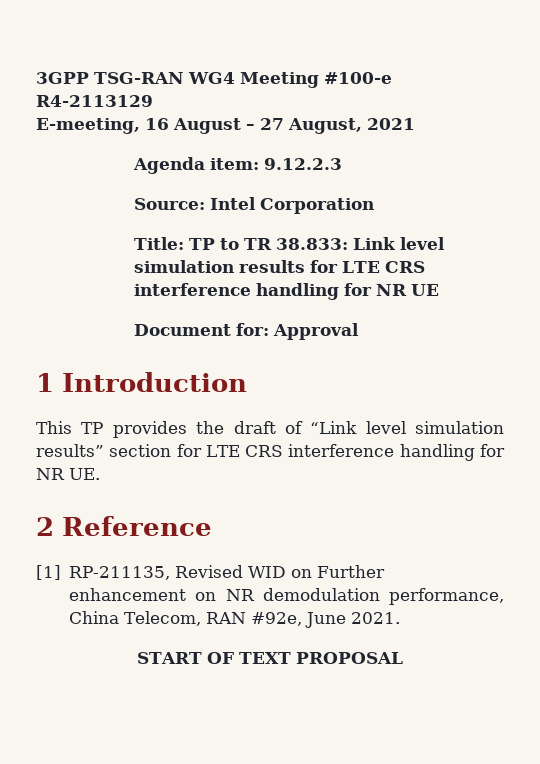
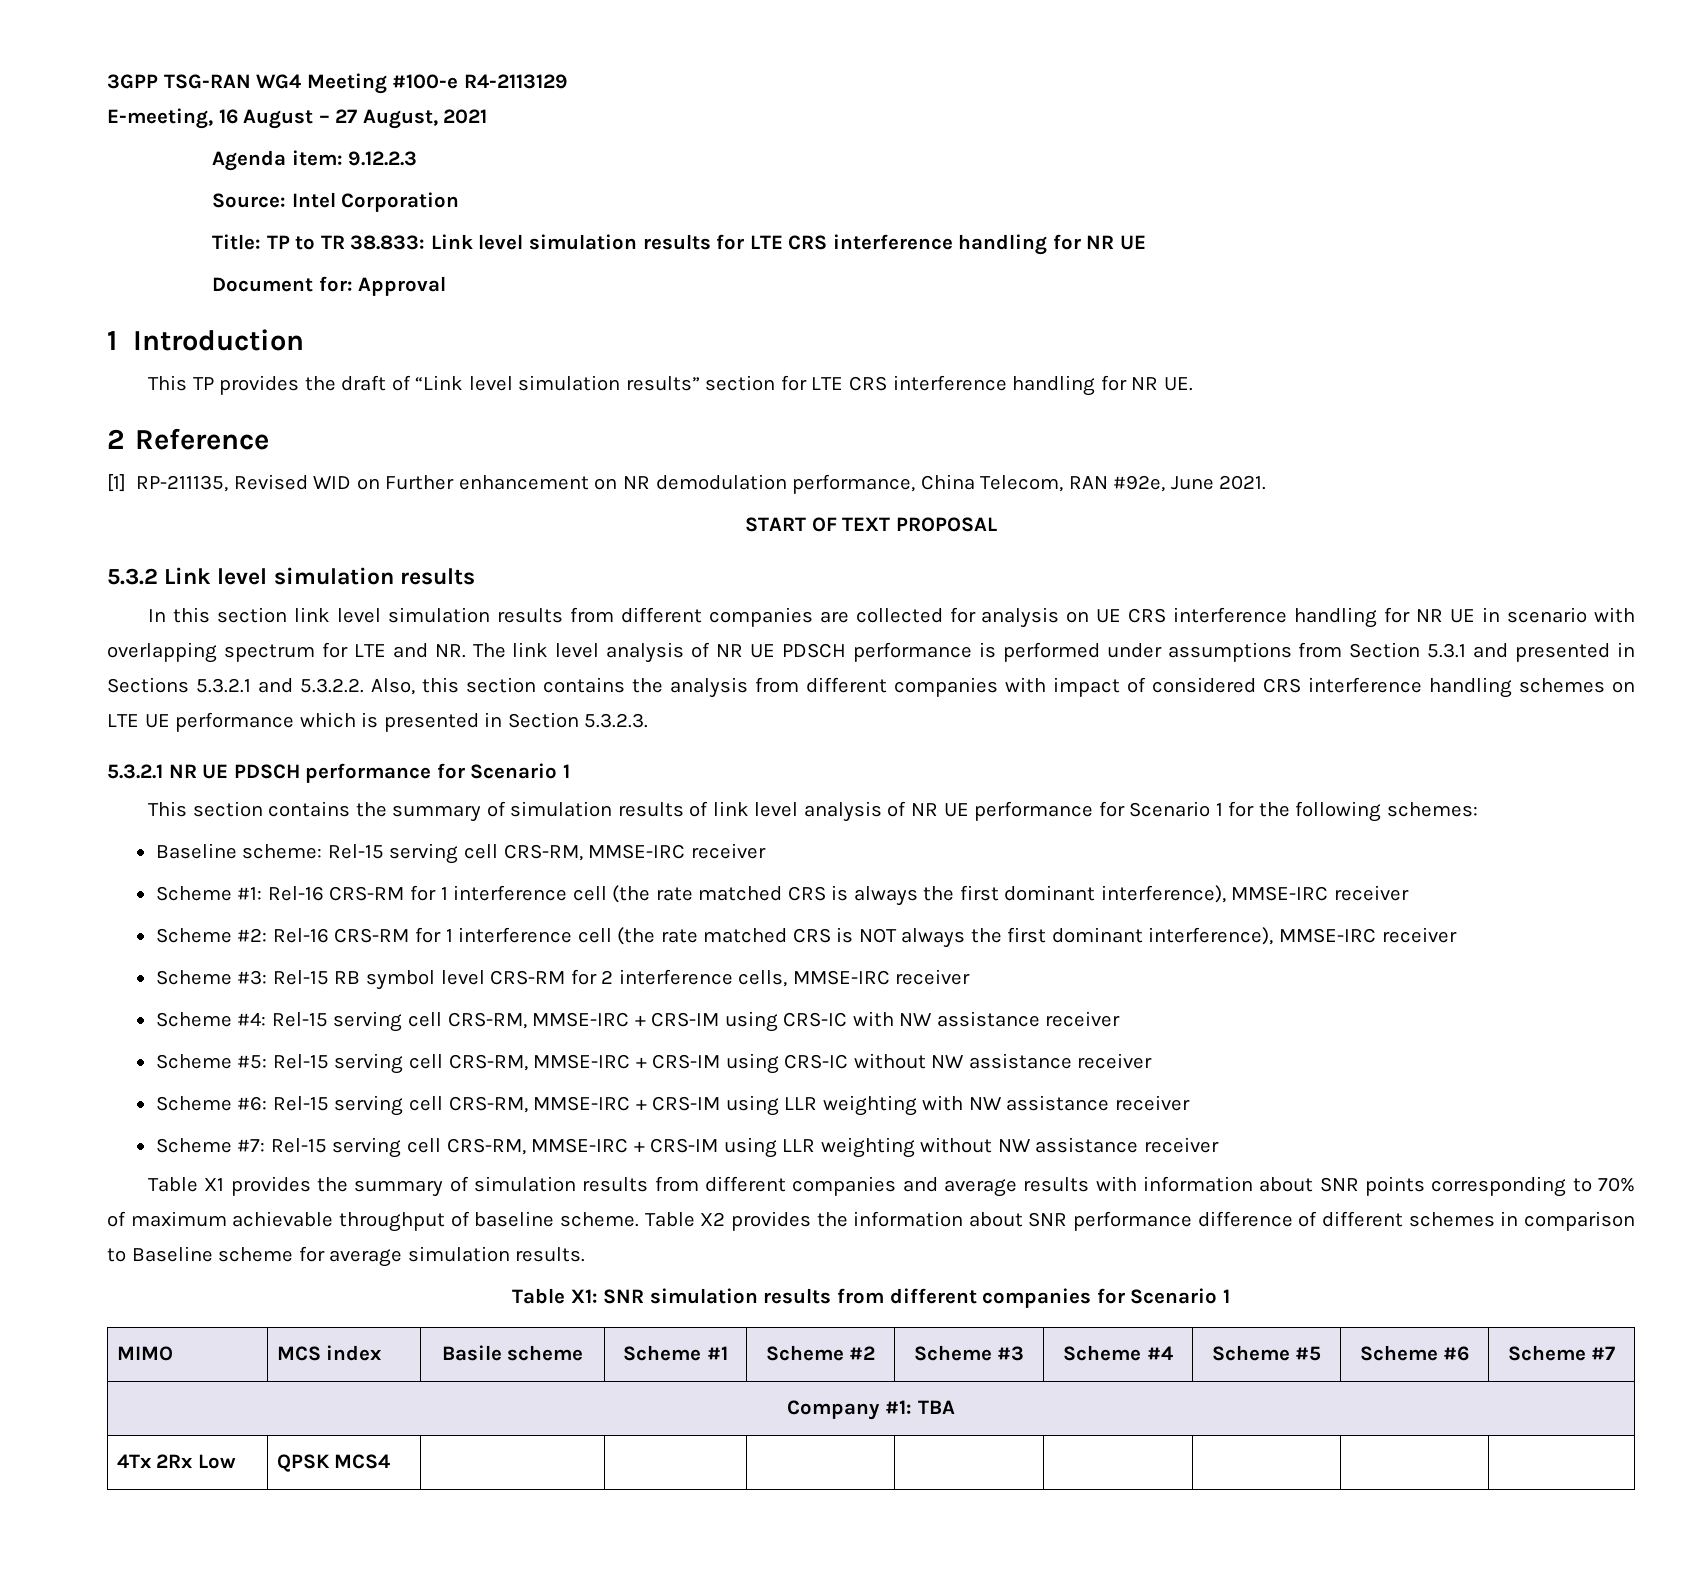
+ 5.3.2 Link level simulation results
+ In this section link level simulation results from different companies are collected for analysis on UE CRS interference handling for NR UE in scenario with overlapping spectrum for LTE and NR. The link level analysis of NR UE PDSCH performance is performed under assumptions from Section 5.3.1 and presented in Sections 5.3.2.1 and 5.3.2.2. Also, this section contains the analysis from different companies with impact of considered CRS interference handling schemes on LTE UE performance which is presented in Section 5.3.2.3.
+ 5.3.2.1 NR UE PDSCH performance for Scenario 1
+ This section contains the summary of simulation results of link level analysis of NR UE performance for Scenario 1 for the following schemes:
+ Baseline scheme: Rel-15 serving cell CRS-RM, MMSE-IRC receiver
+ Scheme #1: Rel-16 CRS-RM for 1 interference cell (the rate matched CRS is always the first dominant interference), MMSE-IRC receiver
+ Scheme #2: Rel-16 CRS-RM for 1 interference cell (the rate matched CRS is NOT always the first dominant interference), MMSE-IRC receiver
+ Scheme #3: Rel-15 RB symbol level CRS-RM for 2 interference cells, MMSE-IRC receiver
+ Scheme #4: Rel-15 serving cell CRS-RM, MMSE-IRC + CRS-IM using CRS-IC with NW assistance receiver
+ Scheme #5: Rel-15 serving cell CRS-RM, MMSE-IRC + CRS-IM using CRS-IC without NW assistance receiver
+ Scheme #6: Rel-15 serving cell CRS-RM, MMSE-IRC + CRS-IM using LLR weighting with NW assistance receiver
+ Scheme #7: Rel-15 serving cell CRS-RM, MMSE-IRC + CRS-IM using LLR weighting without NW assistance receiver
+ Table X1 provides the summary of simulation results from different companies and average results with information about SNR points corresponding to 70% of maximum achievable throughput of baseline scheme. Table X2 provides the information about SNR performance difference of different schemes in comparison to Baseline scheme for average simulation results.
+ Table X1: SNR simulation results from different companies for Scenario 1
+ MIMO | MCS index | Basile scheme | Scheme #1 | Scheme #2 | Scheme #3 | Scheme #4 | Scheme #5 | Scheme #6 | Scheme #7
+ Company #1: TBA
+ 4Tx 2Rx Low | QPSK MCS4 | | | | | | | |

